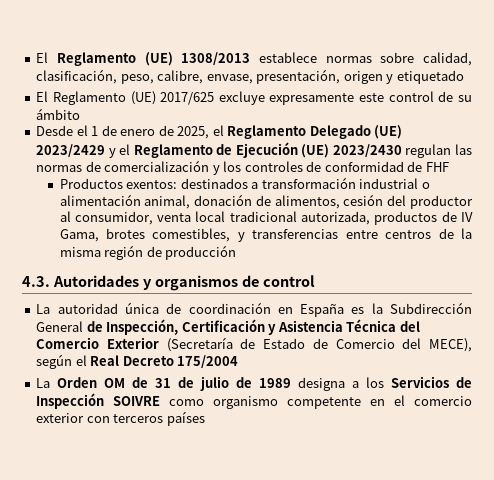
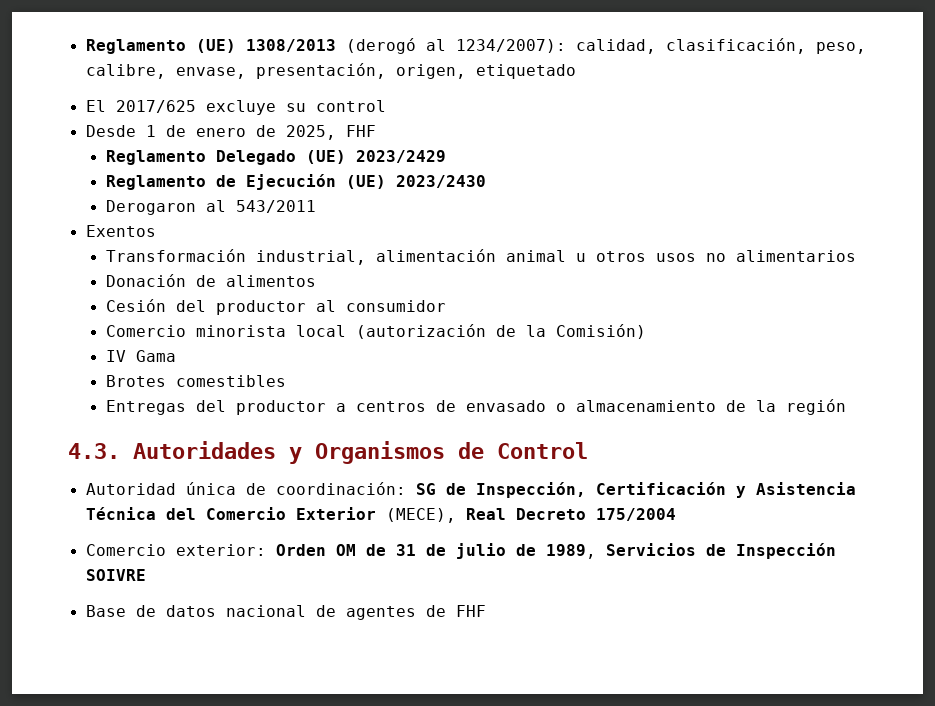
- El Reglamento (UE) 1308/2013 establece normas sobre calidad, clasificación, peso, calibre, envase, presentación, origen y etiquetado
+ Reglamento (UE) 1308/2013 (derogó al 1234/2007): calidad, clasificación, peso, calibre, envase, presentación, origen, etiquetado
- El Reglamento (UE) 2017/625 excluye expresamente este control de su ámbito
+ El 2017/625 excluye su control
- Desde el 1 de enero de 2025, el Reglamento Delegado (UE) 2023/2429 y el Reglamento de Ejecución (UE) 2023/2430 regulan las normas de comercialización y los controles de conformidad de FHF
- Productos exentos: destinados a transformación industrial o alimentación animal, donación de alimentos, cesión del productor al consumidor, venta local tradicional autorizada, productos de IV Gama, brotes comestibles, y transferencias entre centros de la misma región de producción
+ Desde 1 de enero de 2025, FHF
+ Reglamento Delegado (UE) 2023/2429
+ Reglamento de Ejecución (UE) 2023/2430
+ Derogaron al 543/2011
+ Exentos
+ Transformación industrial, alimentación animal u otros usos no alimentarios
+ Donación de alimentos
+ Cesión del productor al consumidor
+ Comercio minorista local (autorización de la Comisión)
+ IV Gama
+ Brotes comestibles
+ Entregas del productor a centros de envasado o almacenamiento de la región
- 4.3. Autoridades y organismos de control
- La autoridad única de coordinación en España es la Subdirección General de Inspección, Certificación y Asistencia Técnica del Comercio Exterior (Secretaría de Estado de Comercio del MECE), según el Real Decreto 175/2004
+ 4.3. Autoridades y Organismos de Control
+ Autoridad única de coordinación: SG de Inspección, Certificación y Asistencia Técnica del Comercio Exterior (MECE), Real Decreto 175/2004
- La Orden OM de 31 de julio de 1989 designa a los Servicios de Inspección SOIVRE como organismo competente en el comercio exterior con terceros países
+ Comercio exterior: Orden OM de 31 de julio de 1989, Servicios de Inspección SOIVRE
+ Base de datos nacional de agentes de FHF

